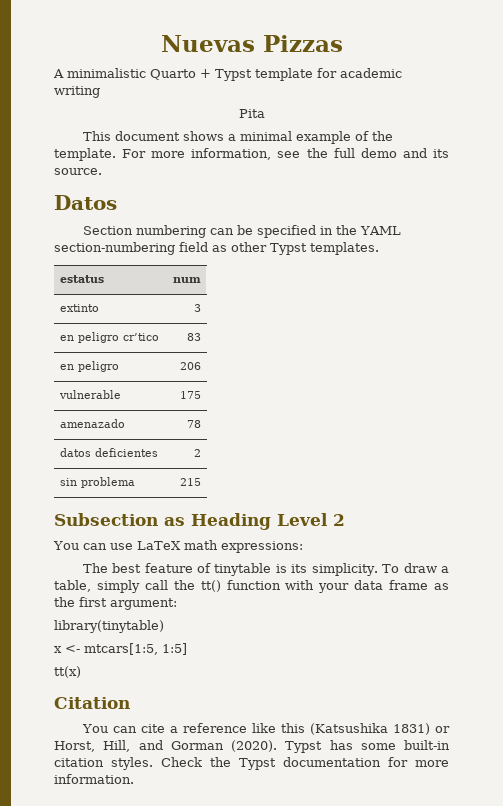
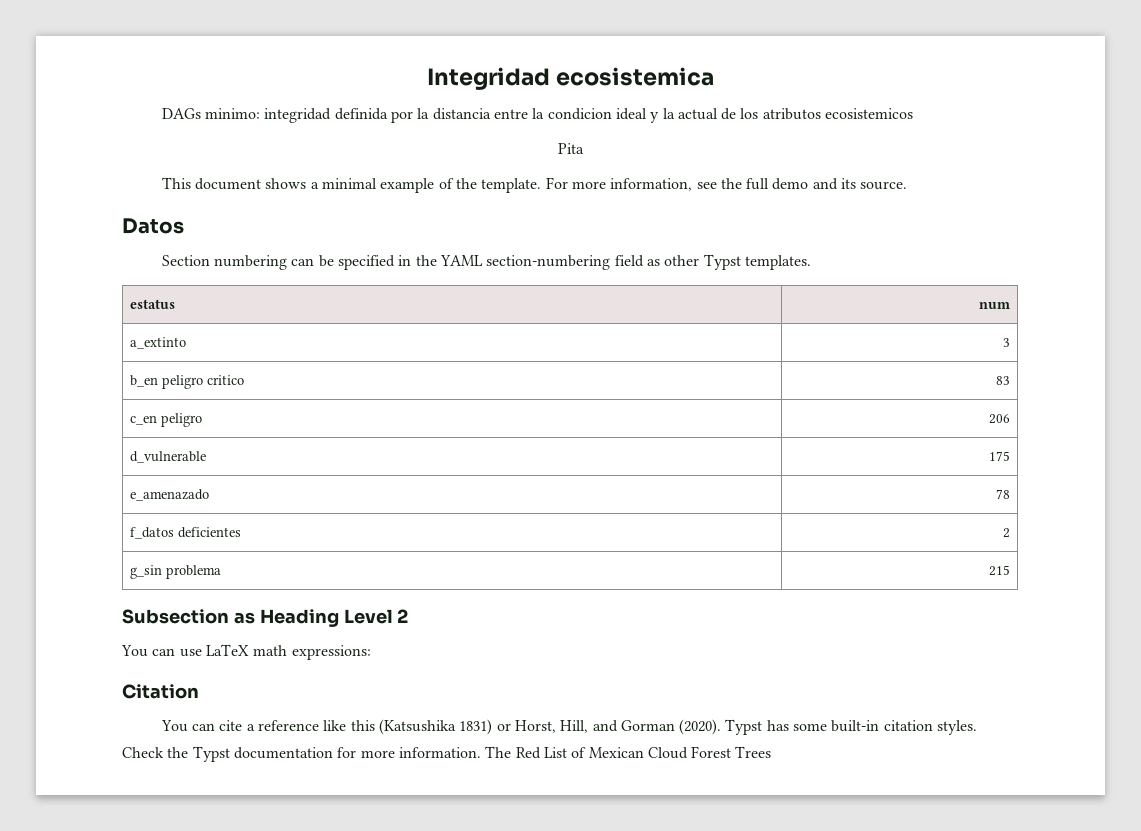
- Nuevas Pizzas
- A minimalistic Quarto + Typst template for academic writing
+ Integridad ecosistemica
+ DAGs minimo: integridad definida por la distancia entre la condicion ideal y la actual de los atributos ecosistemicos
- extinto | 3
+ a_extinto | 3
- en peligro cr’tico | 83
+ b_en peligro critico | 83
- en peligro | 206
+ c_en peligro | 206
- vulnerable | 175
+ d_vulnerable | 175
- amenazado | 78
+ e_amenazado | 78
- datos deficientes | 2
+ f_datos deficientes | 2
- sin problema | 215
+ g_sin problema | 215
- The best feature of tinytable is its simplicity. To draw a table, simply call the tt() function with your data frame as the first argument:
- library(tinytable)
- x <- mtcars[1:5, 1:5]
- tt(x)
+ The Red List of Mexican Cloud Forest Trees

